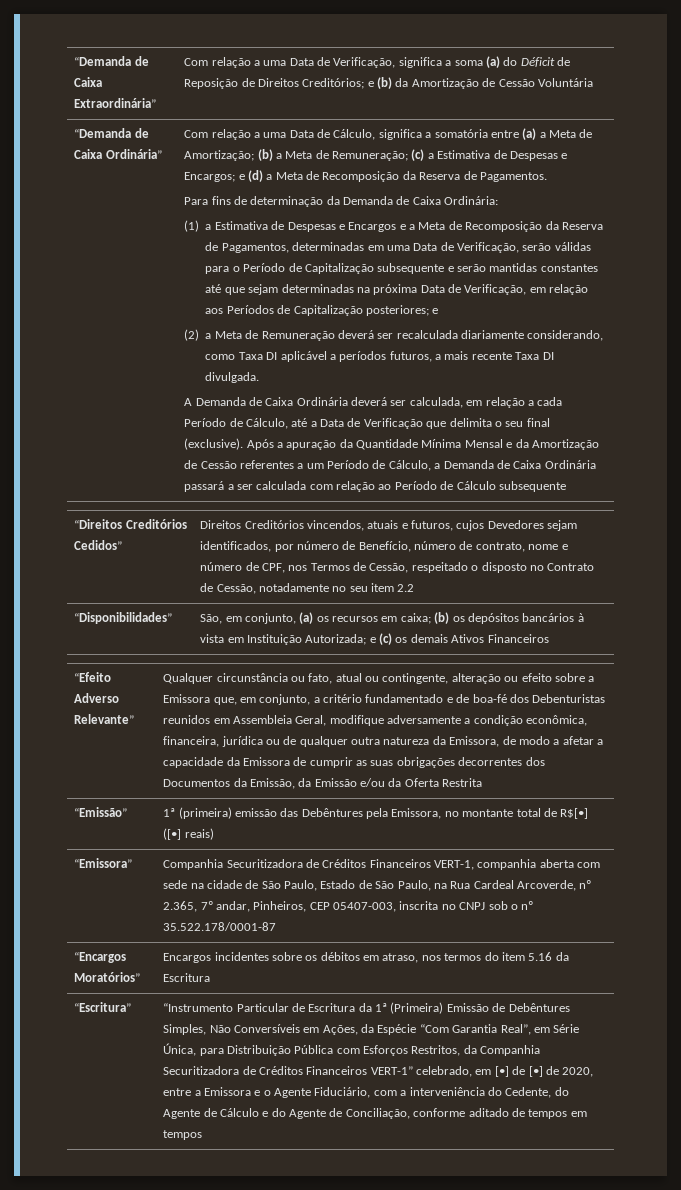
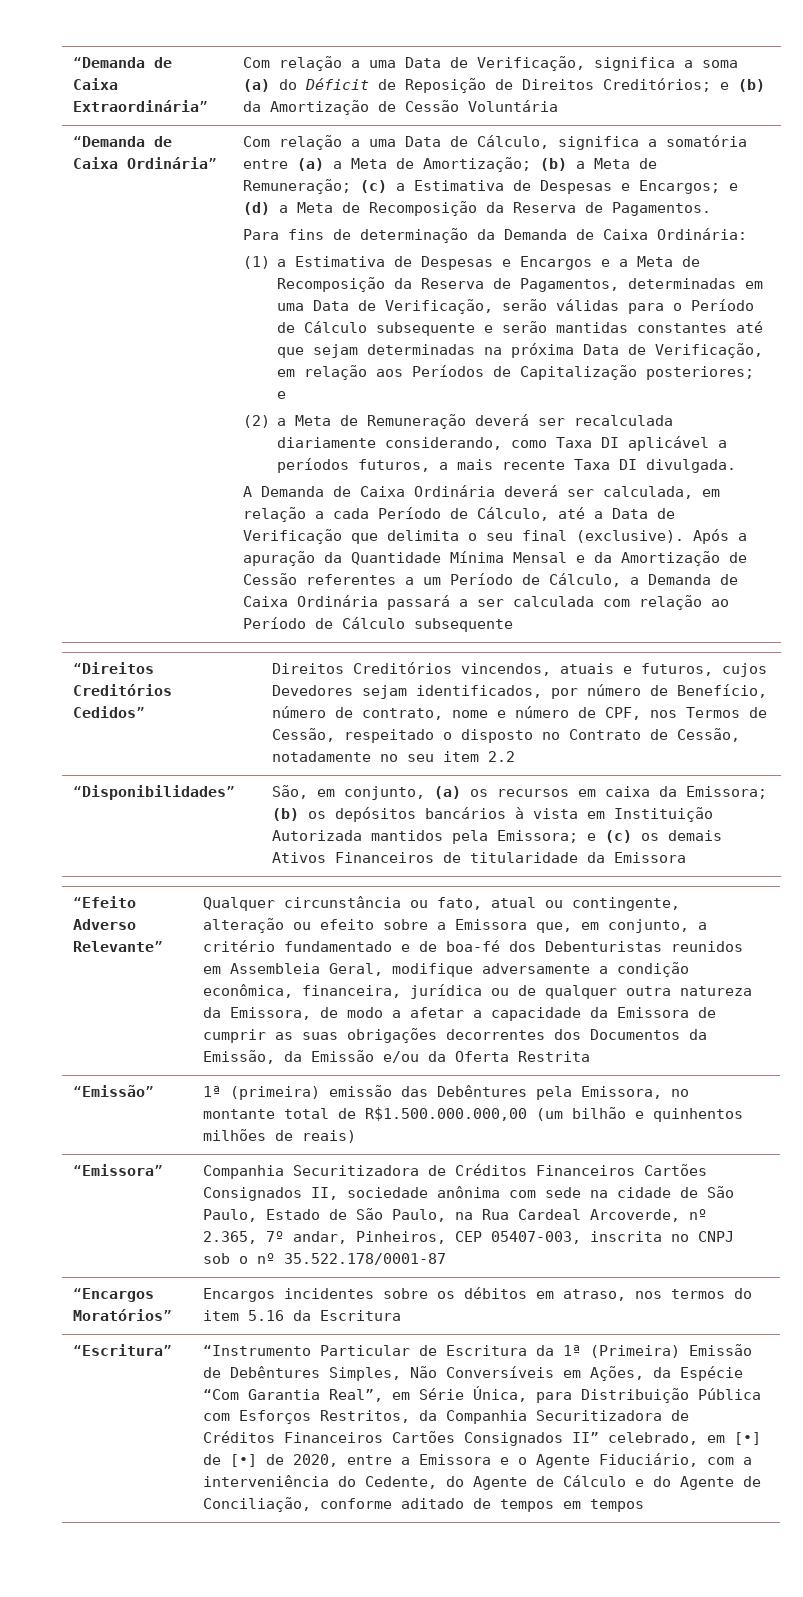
- (1) a Estimativa de Despesas e Encargos e a Meta de Recomposição da Reserva de Pagamentos, determinadas em uma Data de Verificação, serão válidas para o Período de Capitalização subsequente e serão mantidas constantes até que sejam determinadas na próxima Data de Verificação, em relação aos Períodos de Capitalização posteriores; e
+ (1) a Estimativa de Despesas e Encargos e a Meta de Recomposição da Reserva de Pagamentos, determinadas em uma Data de Verificação, serão válidas para o Período de Cálculo subsequente e serão mantidas constantes até que sejam determinadas na próxima Data de Verificação, em relação aos Períodos de Capitalização posteriores; e
- “Disponibilidades” | São, em conjunto, (a) os recursos em caixa; (b) os depósitos bancários à vista em Instituição Autorizada; e (c) os demais Ativos Financeiros
+ “Disponibilidades” | São, em conjunto, (a) os recursos em caixa da Emissora; (b) os depósitos bancários à vista em Instituição Autorizada mantidos pela Emissora; e (c) os demais Ativos Financeiros de titularidade da Emissora
- “Emissão” | 1ª (primeira) emissão das Debêntures pela Emissora, no montante total de R$[•] ([•] reais)
+ “Emissão” | 1ª (primeira) emissão das Debêntures pela Emissora, no montante total de R$1.500.000.000,00 (um bilhão e quinhentos milhões de reais)
- “Emissora” | Companhia Securitizadora de Créditos Financeiros VERT-1, companhia aberta com sede na cidade de São Paulo, Estado de São Paulo, na Rua Cardeal Arcoverde, nº 2.365, 7º andar, Pinheiros, CEP 05407-003, inscrita no CNPJ sob o nº 35.522.178/0001-87
+ “Emissora” | Companhia Securitizadora de Créditos Financeiros Cartões Consignados II, sociedade anônima com sede na cidade de São Paulo, Estado de São Paulo, na Rua Cardeal Arcoverde, nº 2.365, 7º andar, Pinheiros, CEP 05407-003, inscrita no CNPJ sob o nº 35.522.178/0001-87
- “Instrumento Particular de Escritura da 1ª (Primeira) Emissão de Debêntures Simples, Não Conversíveis em Ações, da Espécie “Com Garantia Real”, em Série Única, para Distribuição Pública com Esforços Restritos, da Companhia Securitizadora de Créditos Financeiros VERT-1” celebrado, em [•] de [•] de 2020, entre a Emissora e o Agente Fiduciário, com a interveniência do Cedente, do Agente de Cálculo e do Agente de Conciliação, conforme aditado de tempos em tempos
+ “Instrumento Particular de Escritura da 1ª (Primeira) Emissão de Debêntures Simples, Não Conversíveis em Ações, da Espécie “Com Garantia Real”, em Série Única, para Distribuição Pública com Esforços Restritos, da Companhia Securitizadora de Créditos Financeiros Cartões Consignados II” celebrado, em [•] de [•] de 2020, entre a Emissora e o Agente Fiduciário, com a interveniência do Cedente, do Agente de Cálculo e do Agente de Conciliação, conforme aditado de tempos em tempos

